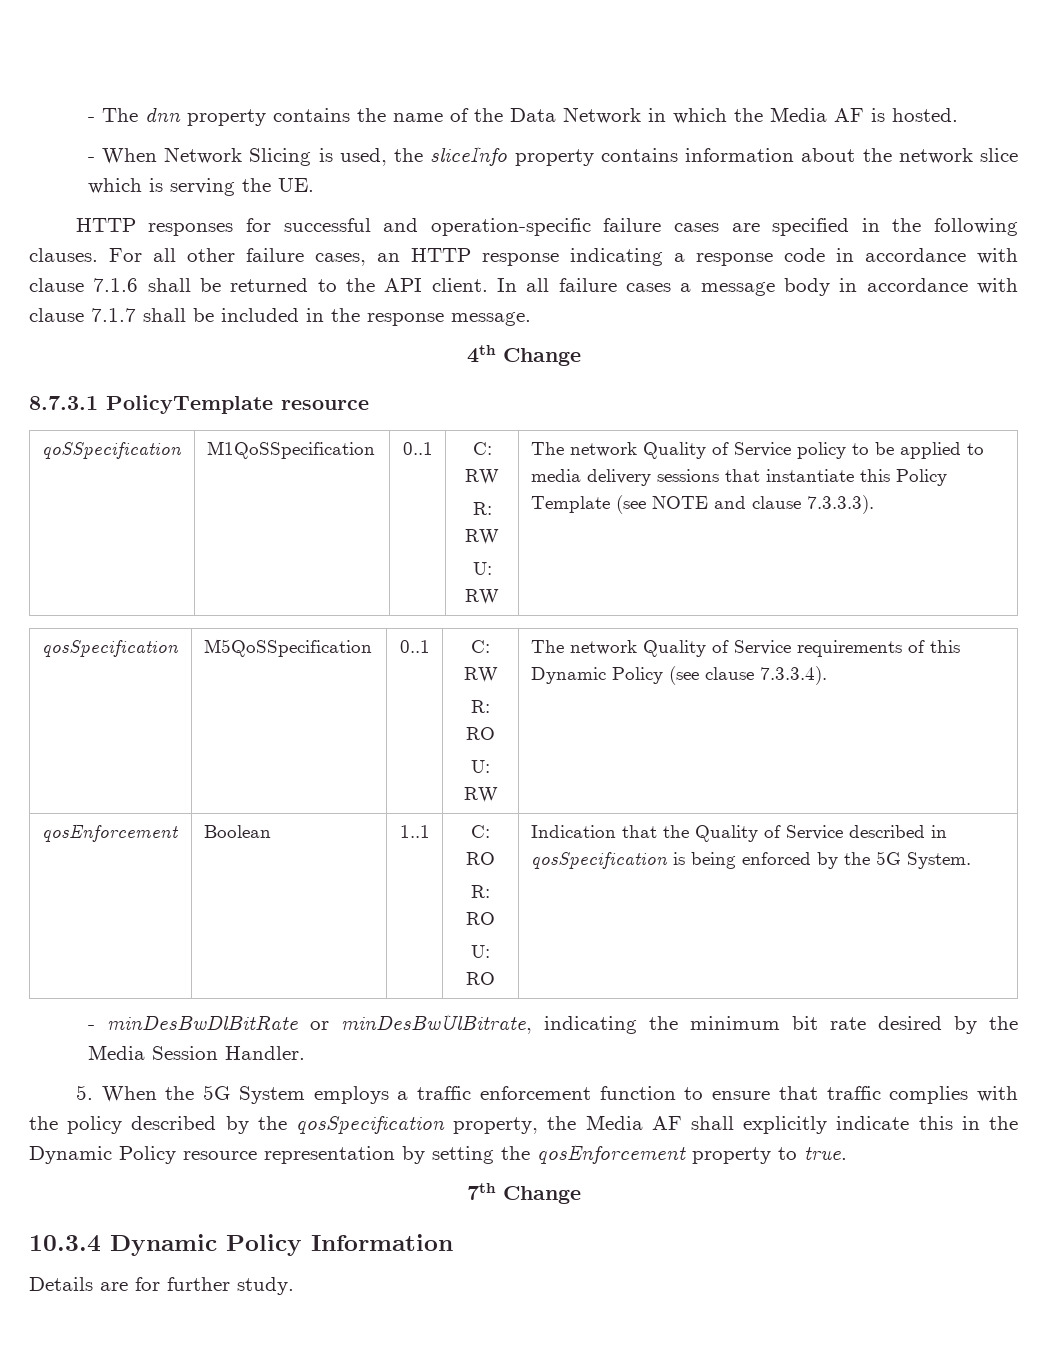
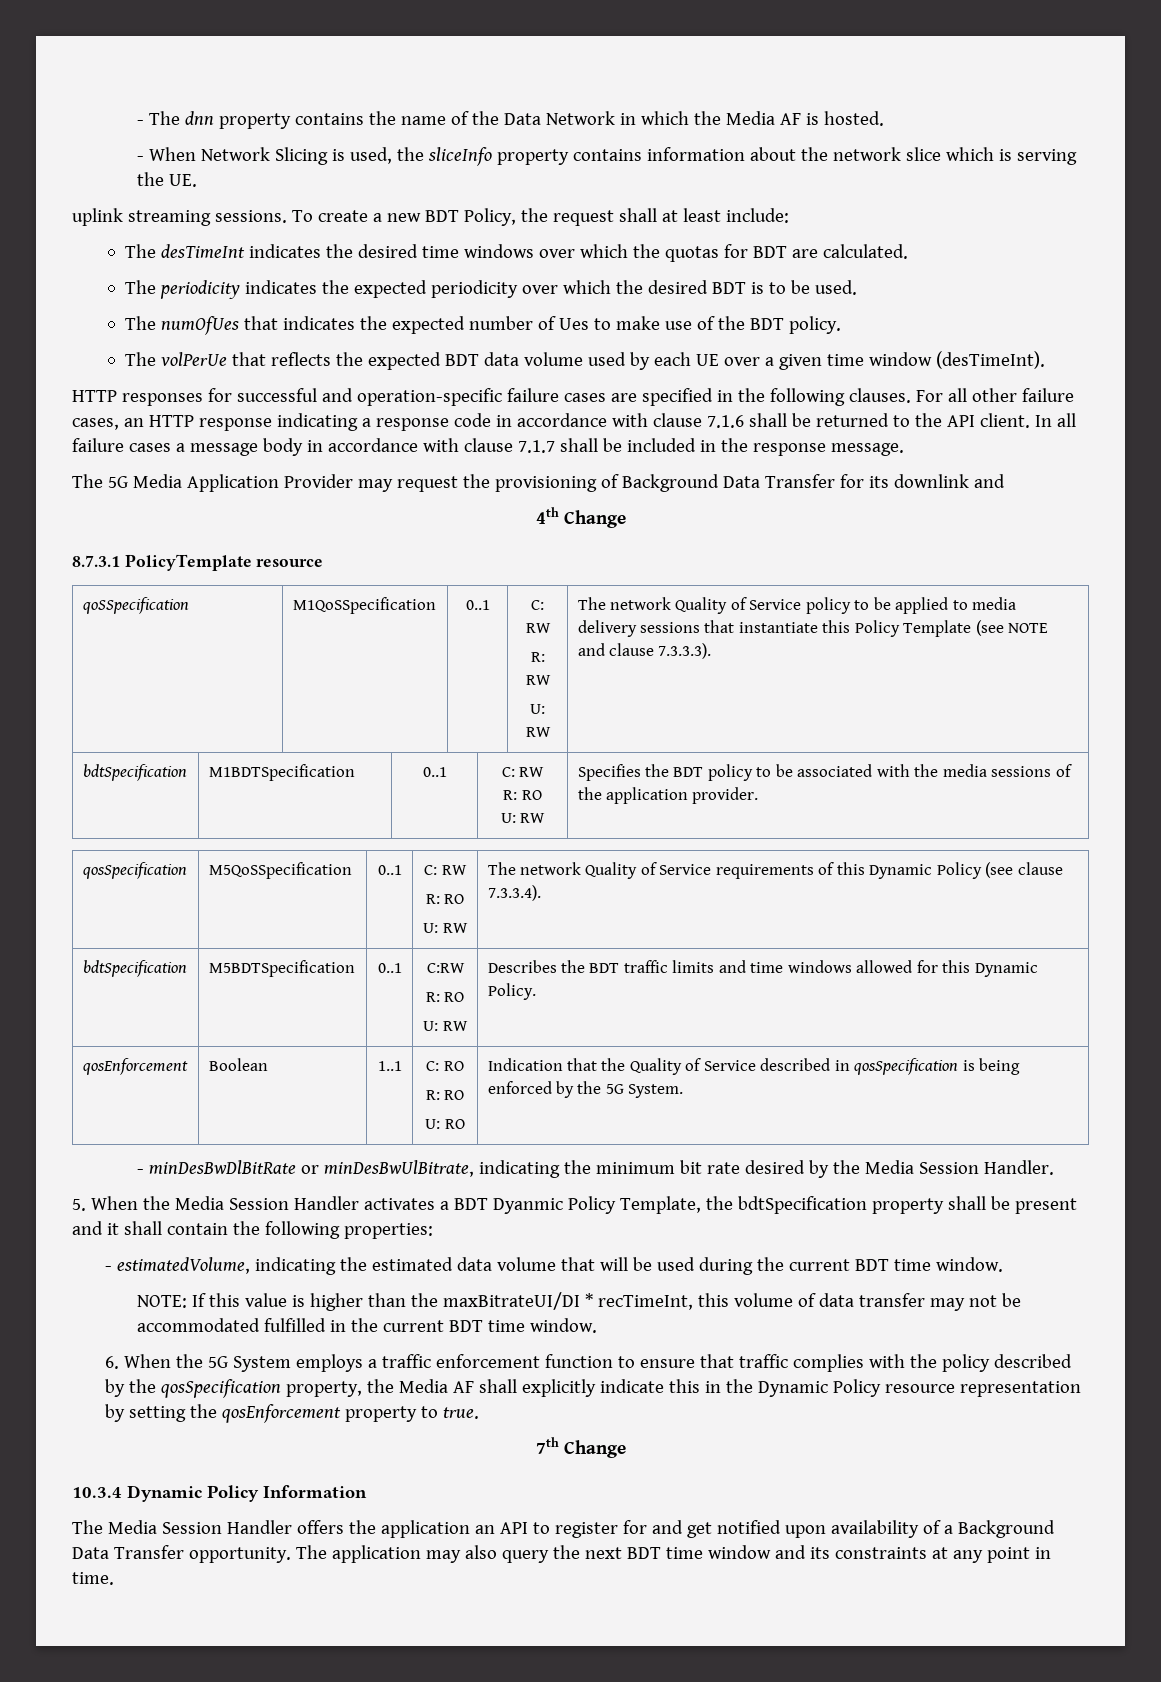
+ uplink streaming sessions. To create a new BDT Policy, the request shall at least include:
+ The desTimeInt indicates the desired time windows over which the quotas for BDT are calculated.
+ The periodicity indicates the expected periodicity over which the desired BDT is to be used.
+ The numOfUes that indicates the expected number of Ues to make use of the BDT policy.
+ The volPerUe that reflects the expected BDT data volume used by each UE over a given time window (desTimeInt).
+ The 5G Media Application Provider may request the provisioning of Background Data Transfer for its downlink and
+ bdtSpecification | M1BDTSpecification | 0..1 | C: RW
+ R: RO
+ U: RW | Specifies the BDT policy to be associated with the media sessions of the application provider.
+ bdtSpecification | M5BDTSpecification | 0..1 | C:RW
+ R: RO
+ U: RW | Describes the BDT traffic limits and time windows allowed for this Dynamic Policy.
- 5. When the 5G System employs a traffic enforcement function to ensure that traffic complies with the policy described by the qosSpecification property, the Media AF shall explicitly indicate this in the Dynamic Policy resource representation by setting the qosEnforcement property to true.
+ 5. When the Media Session Handler activates a BDT Dyanmic Policy Template, the bdtSpecification property shall be present and it shall contain the following properties:
+ - estimatedVolume, indicating the estimated data volume that will be used during the current BDT time window.
+ NOTE: If this value is higher than the maxBitrateUI/DI * recTimeInt, this volume of data transfer may not be accommodated fulfilled in the current BDT time window.
+ 6. When the 5G System employs a traffic enforcement function to ensure that traffic complies with the policy described by the qosSpecification property, the Media AF shall explicitly indicate this in the Dynamic Policy resource representation by setting the qosEnforcement property to true.
- Details are for further study.
+ The Media Session Handler offers the application an API to register for and get notified upon availability of a Background Data Transfer opportunity. The application may also query the next BDT time window and its constraints at any point in time.

